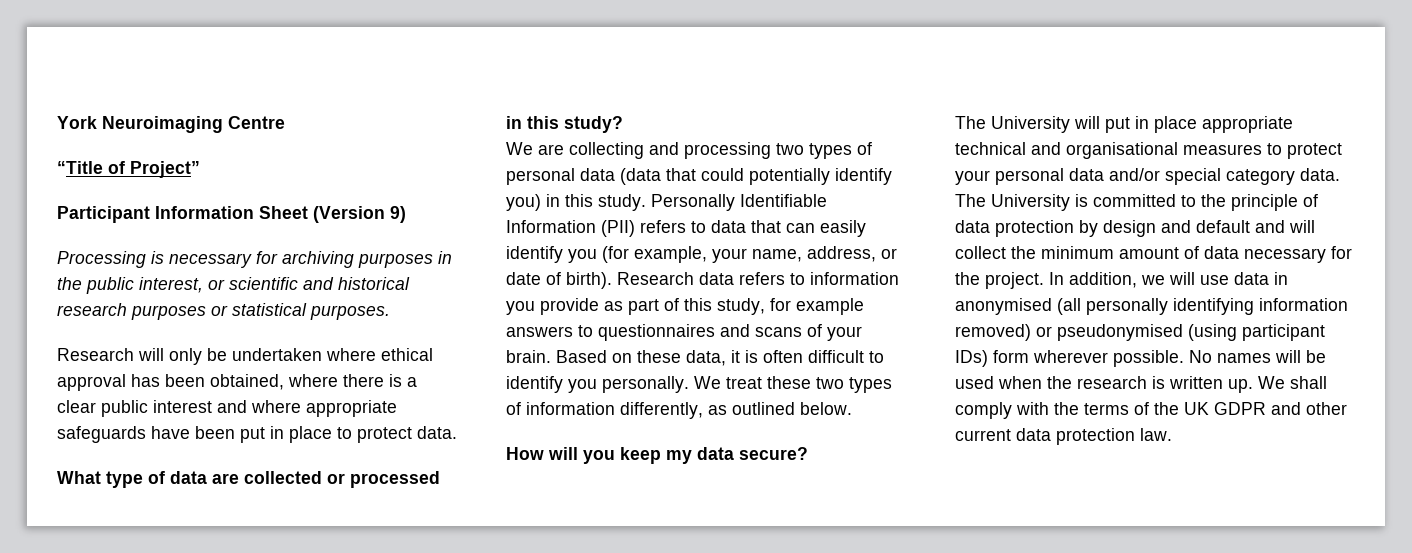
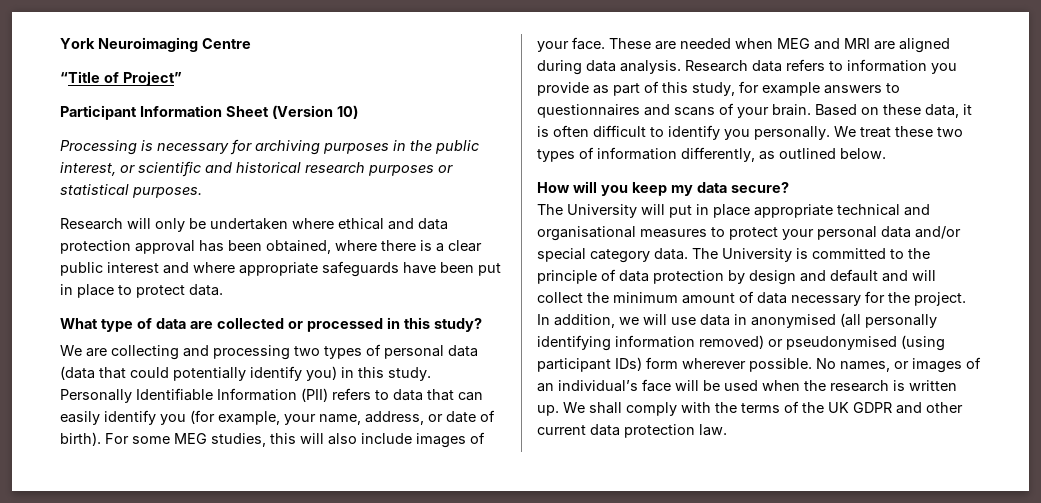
- Participant Information Sheet (Version 9)
+ Participant Information Sheet (Version 10)
- Research will only be undertaken where ethical approval has been obtained, where there is a clear public interest and where appropriate safeguards have been put in place to protect data.
+ Research will only be undertaken where ethical and data protection approval has been obtained, where there is a clear public interest and where appropriate safeguards have been put in place to protect data.
+ For some MEG studies, this will also include images of your face. These are needed when MEG and MRI are aligned during data analysis.
- No names will be used when the research is written up.
+ No names, or images of an individual’s face will be used when the research is written up.

